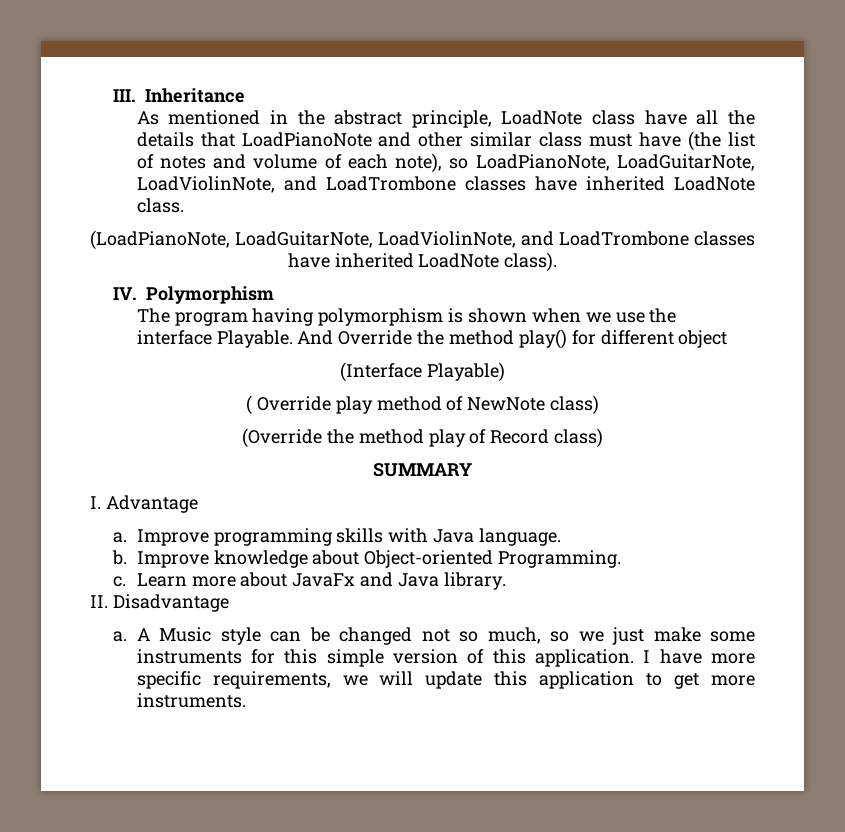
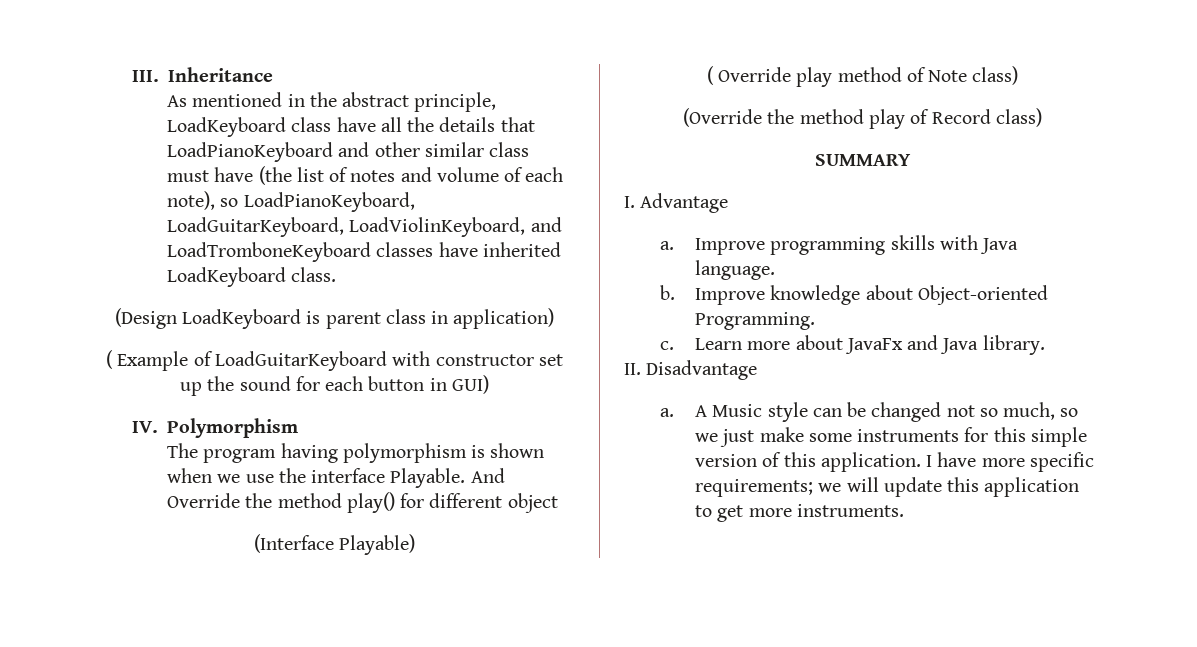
- As mentioned in the abstract principle, LoadNote class have all the details that LoadPianoNote and other similar class must have (the list of notes and volume of each note), so LoadPianoNote, LoadGuitarNote, LoadViolinNote, and LoadTrombone classes have inherited LoadNote class.
+ As mentioned in the abstract principle, LoadKeyboard class have all the details that LoadPianoKeyboard and other similar class must have (the list of notes and volume of each note), so LoadPianoKeyboard, LoadGuitarKeyboard, LoadViolinKeyboard, and LoadTromboneKeyboard classes have inherited LoadKeyboard class.
- (LoadPianoNote, LoadGuitarNote, LoadViolinNote, and LoadTrombone classes have inherited LoadNote class).
+ (Design LoadKeyboard is parent class in application)
+ ( Example of LoadGuitarKeyboard with constructor set up the sound for each button in GUI)
- ( Override play method of NewNote class)
+ ( Override play method of Note class)
- I have more specific requirements, we will update this application to get more instruments.
+ I have more specific requirements; we will update this application to get more instruments.

